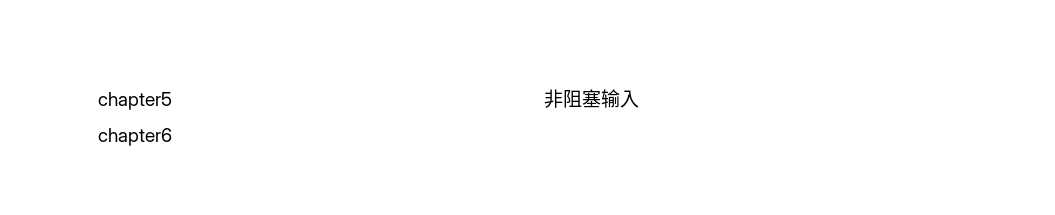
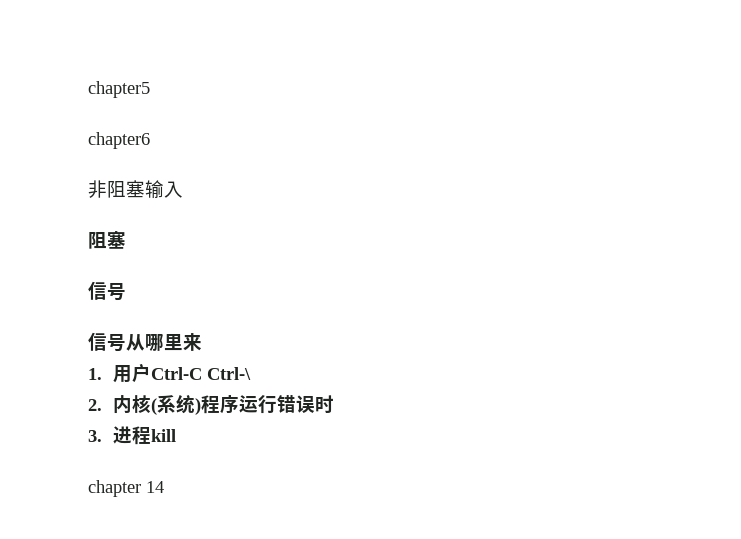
  非阻塞输入
+ 阻塞
+ 信号
+ 信号从哪里来
+ 1.用户Ctrl-C Ctrl-\
+ 2.内核(系统)程序运行错误时
+ 3.进程kill
+ chapter 14

